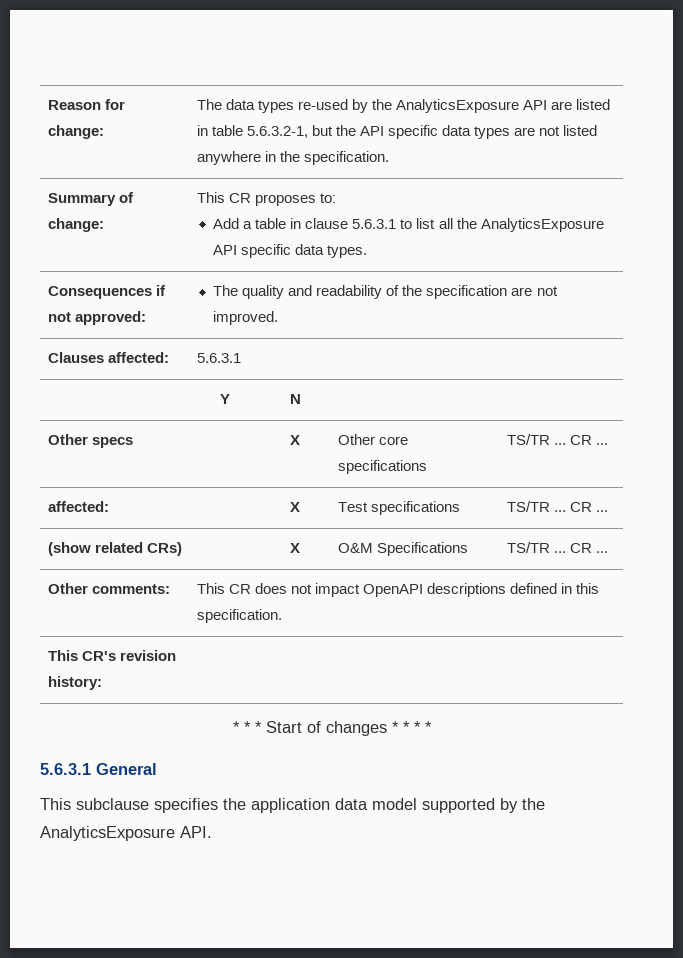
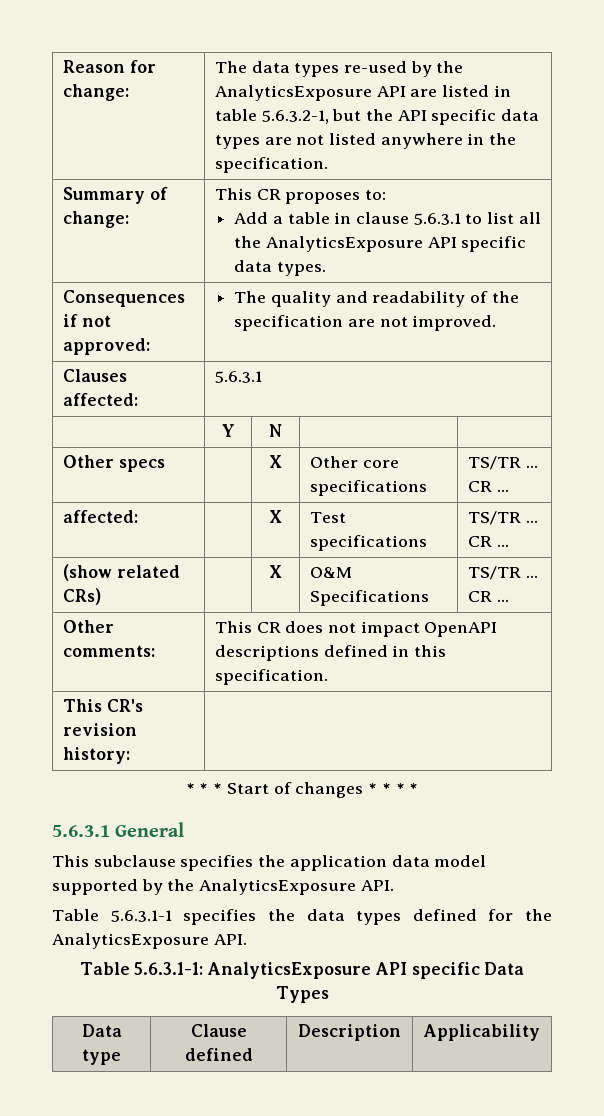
+ Table 5.6.3.1-1 specifies the data types defined for the AnalyticsExposure API.
+ Table 5.6.3.1-1: AnalyticsExposure API specific Data Types
+ Data type | Clause defined | Description | Applicability

